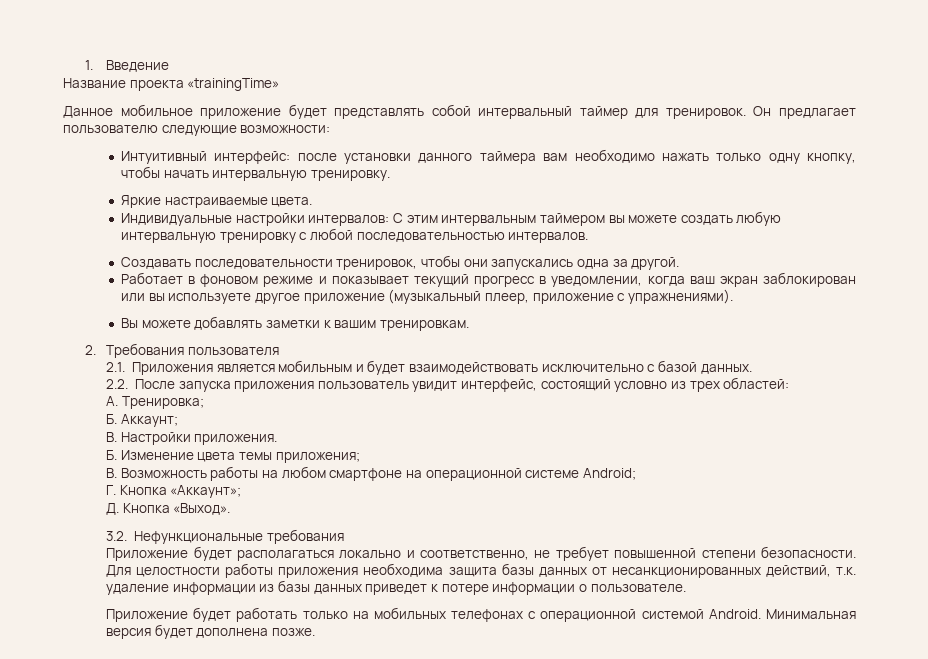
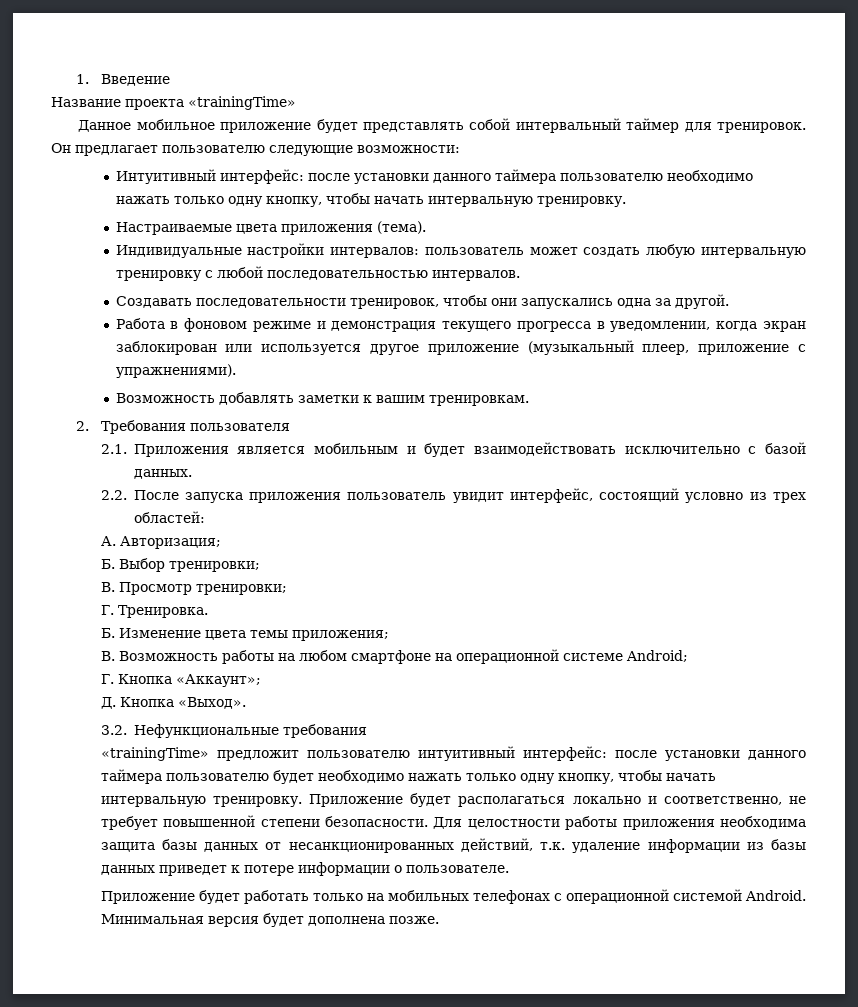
- Интуитивный интерфейс: после установки данного таймера вам необходимо нажать только одну кнопку, чтобы начать интервальную тренировку.
+ Интуитивный интерфейс: после установки данного таймера пользователю необходимо нажать только одну кнопку, чтобы начать интервальную тренировку.
- Яркие настраиваемые цвета.
+ Настраиваемые цвета приложения (тема).
- Индивидуальные настройки интервалов: С этим интервальным таймером вы можете создать любую интервальную тренировку с любой последовательностью интервалов.
+ Индивидуальные настройки интервалов: пользователь может создать любую интервальную тренировку с любой последовательностью интервалов.
- Работает в фоновом режиме и показывает текущий прогресс в уведомлении, когда ваш экран заблокирован или вы используете другое приложение (музыкальный плеер, приложение с упражнениями).
+ Работа в фоновом режиме и демонстрация текущего прогресса в уведомлении, когда экран заблокирован или используется другое приложение (музыкальный плеер, приложение с упражнениями).
- Вы можете добавлять заметки к вашим тренировкам.
+ Возможность добавлять заметки к вашим тренировкам.
- А. Тренировка;
- Б. Аккаунт;
- В. Настройки приложения.
+ А. Авторизация;
+ Б. Выбор тренировки;
+ В. Просмотр тренировки;
+ Г. Тренировка.
+ «trainingTime» предложит пользователю интуитивный интерфейс: после установки данного таймера пользователю будет необходимо нажать только одну кнопку, чтобы начать интервальную тренировку.

